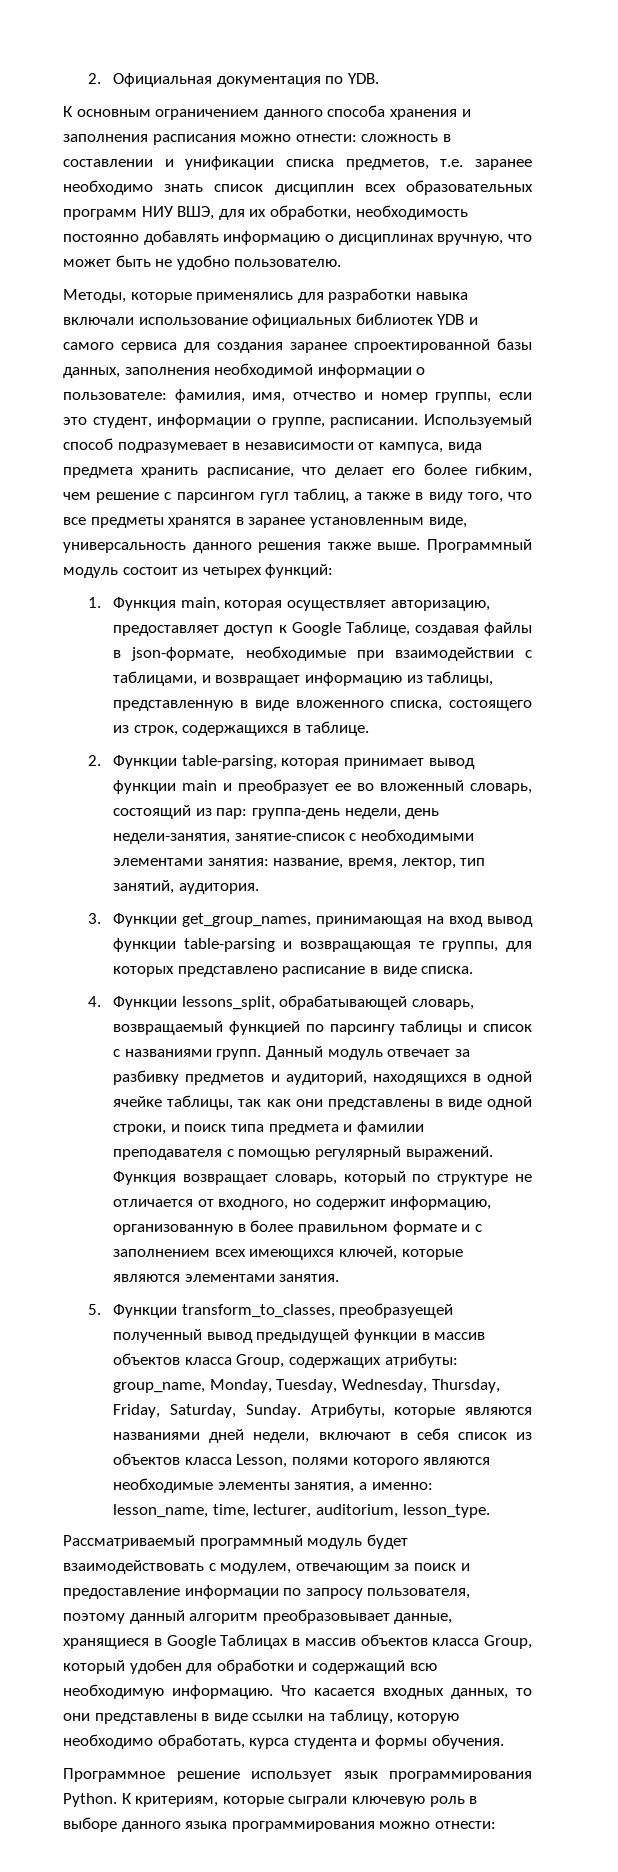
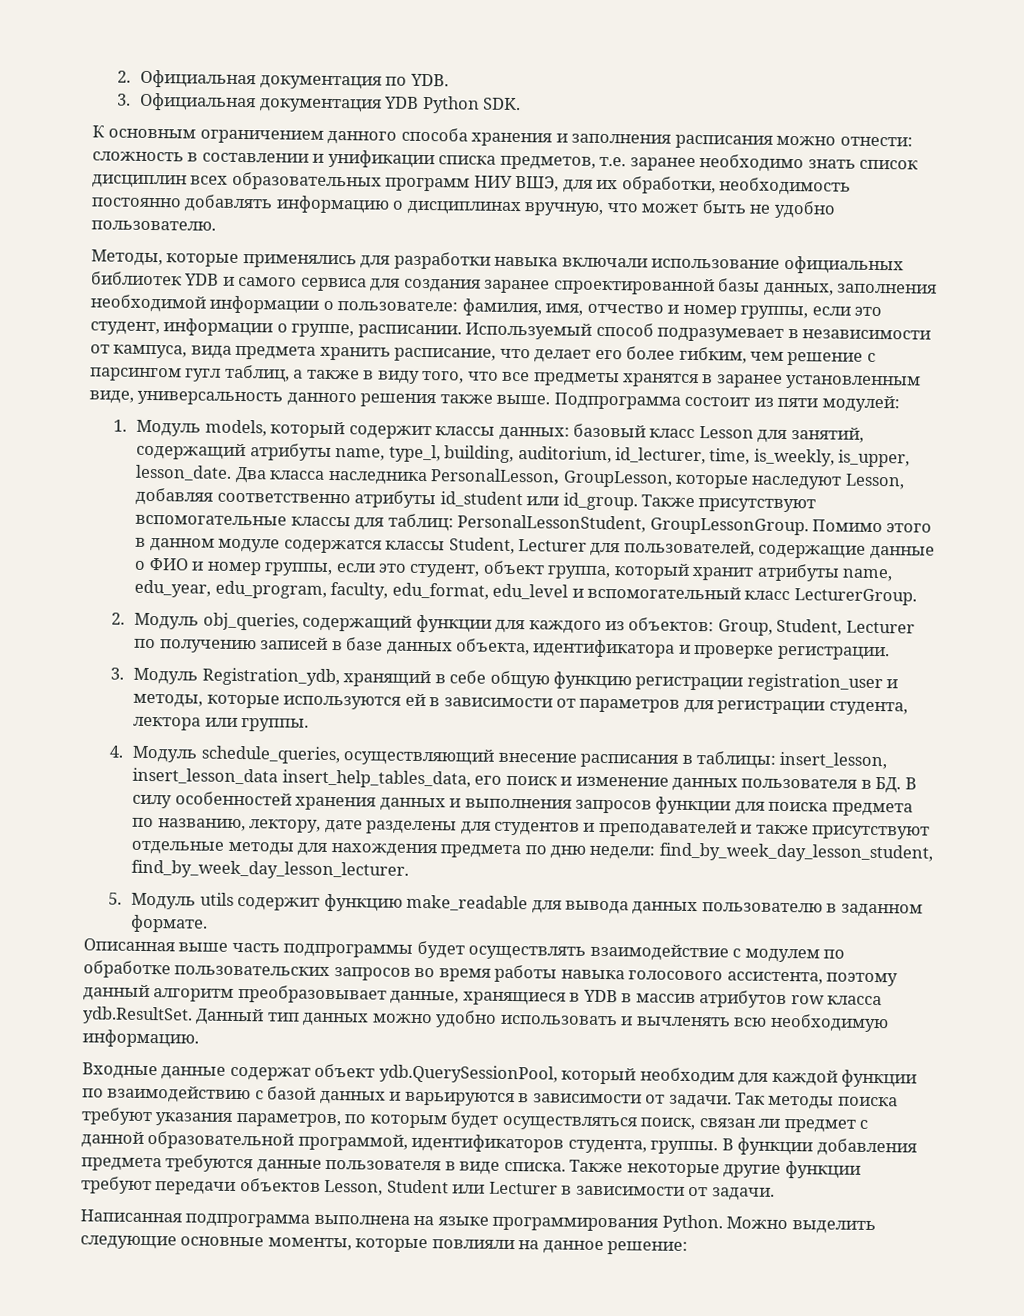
+ 3. Официальная документация YDB Python SDK.
- Программный модуль состоит из четырех функций:
- 1. Функция main, которая осуществляет авторизацию, предоставляет доступ к Google Таблице, создавая файлы в json-формате, необходимые при взаимодействии с таблицами, и возвращает информацию из таблицы, представленную в виде вложенного списка, состоящего из строк, содержащихся в таблице.
- 2. Функции table-parsing, которая принимает вывод функции main и преобразует ее во вложенный словарь, состоящий из пар: группа-день недели, день недели-занятия, занятие-список с необходимыми элементами занятия: название, время, лектор, тип занятий, аудитория.
- 3. Функции get_group_names, принимающая на вход вывод функции table-parsing и возвращающая те группы, для которых представлено расписание в виде списка.
- 4. Функции lessons_split, обрабатывающей словарь, возвращаемый функцией по парсингу таблицы и список с названиями групп. Данный модуль отвечает за разбивку предметов и аудиторий, находящихся в одной ячейке таблицы, так как они представлены в виде одной строки, и поиск типа предмета и фамилии преподавателя с помощью регулярный выражений. Функция возвращает словарь, который по структуре не отличается от входного, но содержит информацию, организованную в более правильном формате и с заполнением всех имеющихся ключей, которые являются элементами занятия.
- 5. Функции transform_to_classes, преобразуещей полученный вывод предыдущей функции в массив объектов класса Group, содержащих атрибуты: group_name, Monday, Tuesday, Wednesday, Thursday, Friday, Saturday, Sunday. Атрибуты, которые являются названиями дней недели, включают в себя список из объектов класса Lesson, полями которого являются необходимые элементы занятия, а именно: lesson_name, time, lecturer, auditorium, lesson_type.
- Рассматриваемый программный модуль будет взаимодействовать с модулем, отвечающим за поиск и предоставление информации по запросу пользователя, поэтому данный алгоритм преобразовывает данные, хранящиеся в Google Таблицах в массив объектов класса Group, который удобен для обработки и содержащий всю необходимую информацию. Что касается входных данных, то они представлены в виде ссылки на таблицу, которую необходимо обработать, курса студента и формы обучения.
- Программное решение использует язык программирования Python. К критериям, которые сыграли ключевую роль в выборе данного языка программирования можно отнести:
+ Подпрограмма состоит из пяти модулей:
+ 1. Модуль models, который содержит классы данных: базовый класс Lesson для занятий, содержащий атрибуты name, type_l, building, auditorium, id_lecturer, time, is_weekly, is_upper, lesson_date. Два класса наследника PersonalLesson, GroupLesson, которые наследуют Lesson, добавляя соответственно атрибуты id_student или id_group. Также присутствуют вспомогательные классы для таблиц: PersonalLessonStudent, GroupLessonGroup. Помимо этого в данном модуле содержатся классы Student, Lecturer для пользователей, содержащие данные о ФИО и номер группы, если это студент, объект группа, который хранит атрибуты name, edu_year, edu_program, faculty, edu_format, edu_level и вспомогательный класс LecturerGroup.
+ 2. Модуль obj_queries, содержащий функции для каждого из объектов: Group, Student, Lecturer по получению записей в базе данных объекта, идентификатора и проверке регистрации.
+ 3. Модуль Registration_ydb, хранящий в себе общую функцию регистрации registration_user и методы, которые используются ей в зависимости от параметров для регистрации студента, лектора или группы.
+ 4. Модуль schedule_queries, осуществляющий внесение расписания в таблицы: insert_lesson, insert_lesson_data insert_help_tables_data, его поиск и изменение данных пользователя в БД. В силу особенностей хранения данных и выполнения запросов функции для поиска предмета по названию, лектору, дате разделены для студентов и преподавателей и также присутствуют отдельные методы для нахождения предмета по дню недели: find_by_week_day_lesson_student, find_by_week_day_lesson_lecturer.
+ 5. Модуль utils содержит функцию make_readable для вывода данных пользователю в заданном формате.
+ Описанная выше часть подпрограммы будет осуществлять взаимодействие с модулем по обработке пользовательских запросов во время работы навыка голосового ассистента, поэтому данный алгоритм преобразовывает данные, хранящиеся в YDB в массив атрибутов row класса ydb.ResultSet. Данный тип данных можно удобно использовать и вычленять всю необходимую информацию.
+ Входные данные содержат объект ydb.QuerySessionPool, который необходим для каждой функции по взаимодействию с базой данных и варьируются в зависимости от задачи. Так методы поиска требуют указания параметров, по которым будет осуществляться поиск, связан ли предмет с данной образовательной программой, идентификаторов студента, группы. В функции добавления предмета требуются данные пользователя в виде списка. Также некоторые другие функции требуют передачи объектов Lesson, Student или Lecturer в зависимости от задачи.
+ Написанная подпрограмма выполнена на языке программирования Python. Можно выделить следующие основные моменты, которые повлияли на данное решение:

